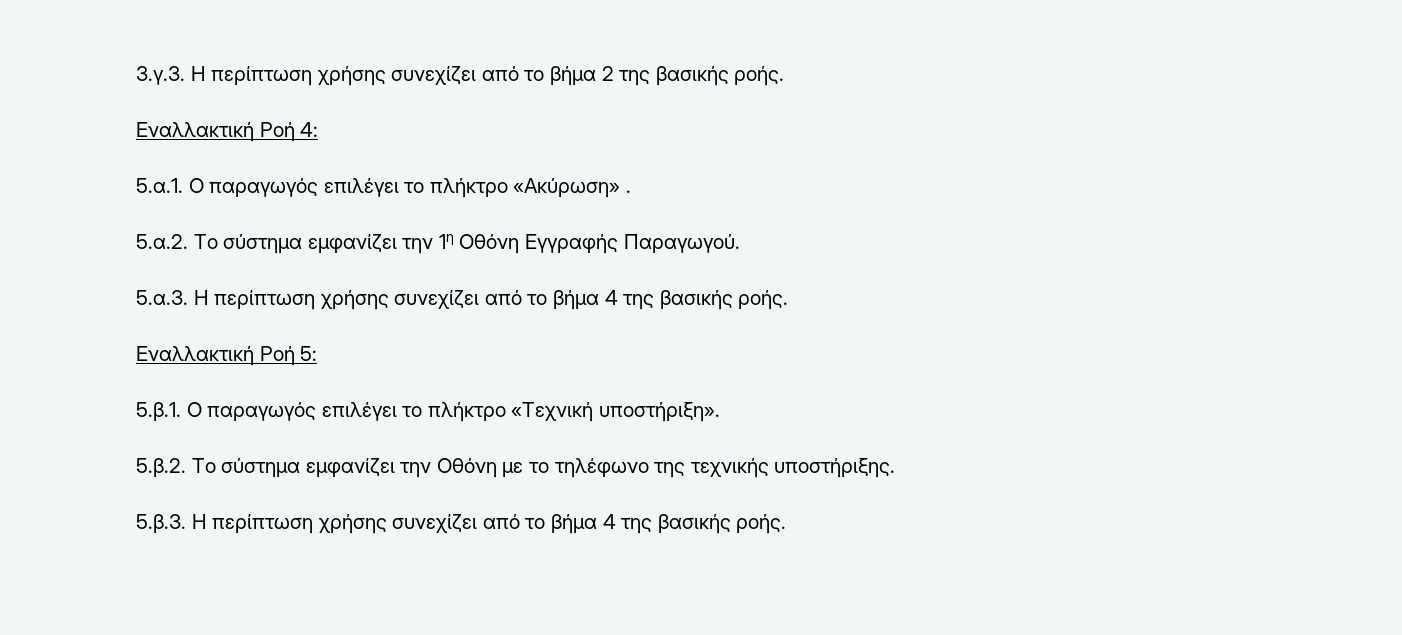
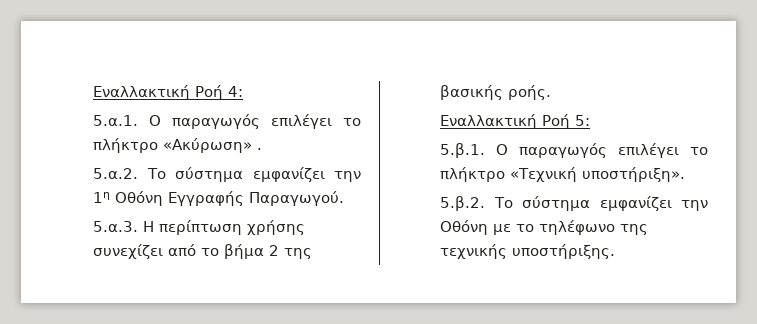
- 3.γ.3. Η περίπτωση χρήσης συνεχίζει από το βήμα 2 της βασικής ροής.
- 5.α.3. Η περίπτωση χρήσης συνεχίζει από το βήμα 4 της βασικής ροής.
+ 5.α.3. Η περίπτωση χρήσης συνεχίζει από το βήμα 2 της βασικής ροής.
- 5.β.3. Η περίπτωση χρήσης συνεχίζει από το βήμα 4 της βασικής ροής.

